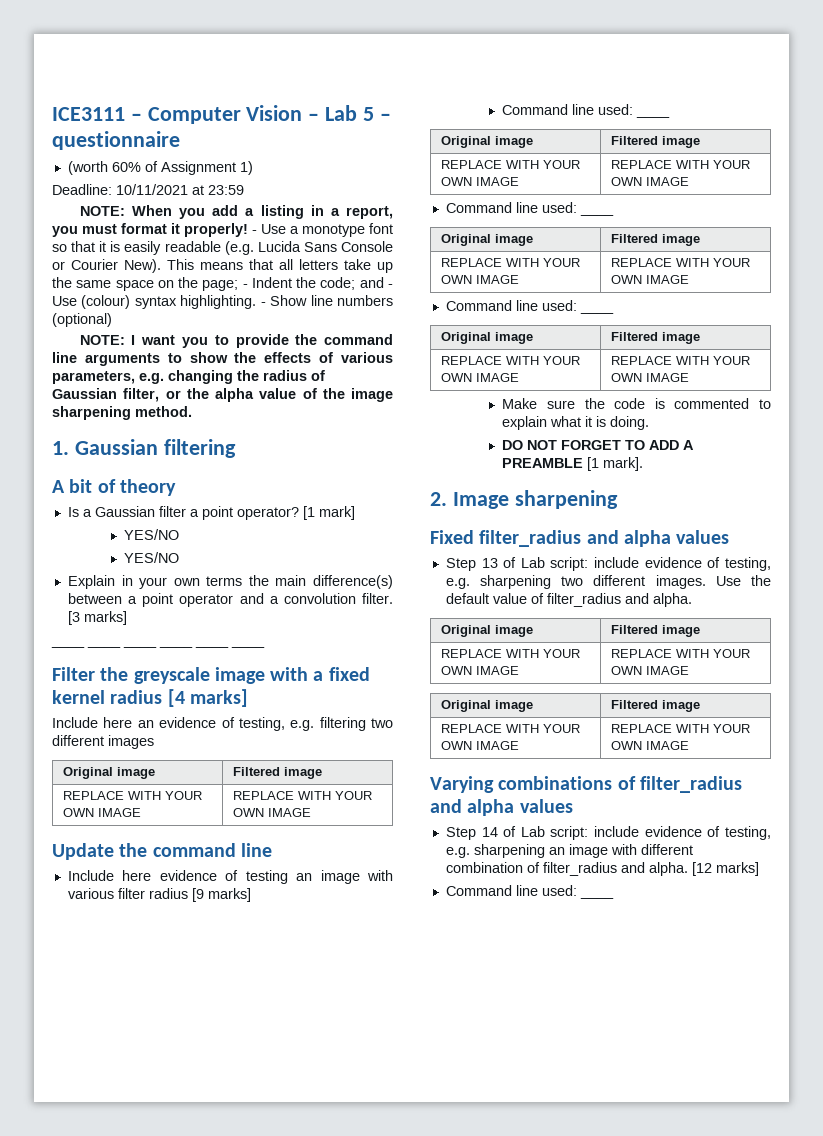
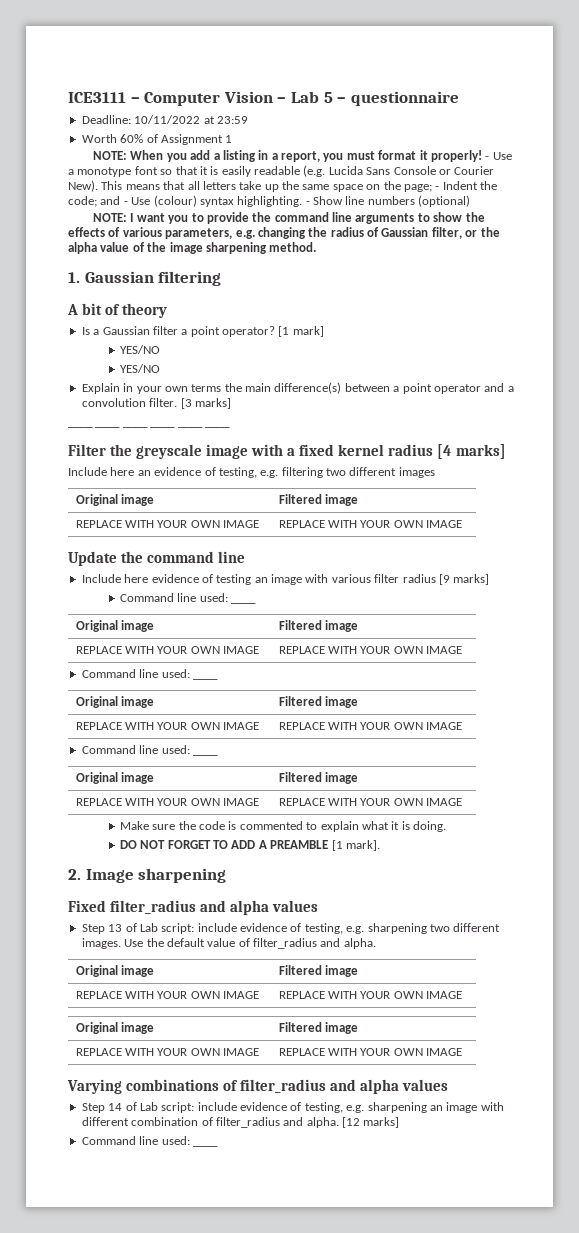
- (worth 60% of Assignment 1)
- Deadline: 10/11/2021 at 23:59
+ Deadline: 10/11/2022 at 23:59
+ Worth 60% of Assignment 1

